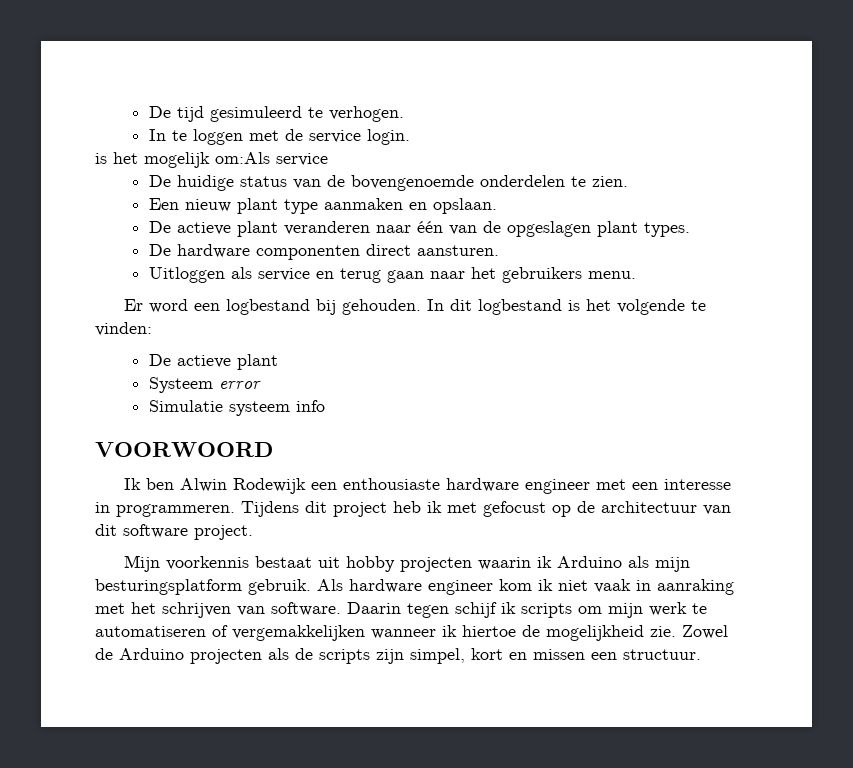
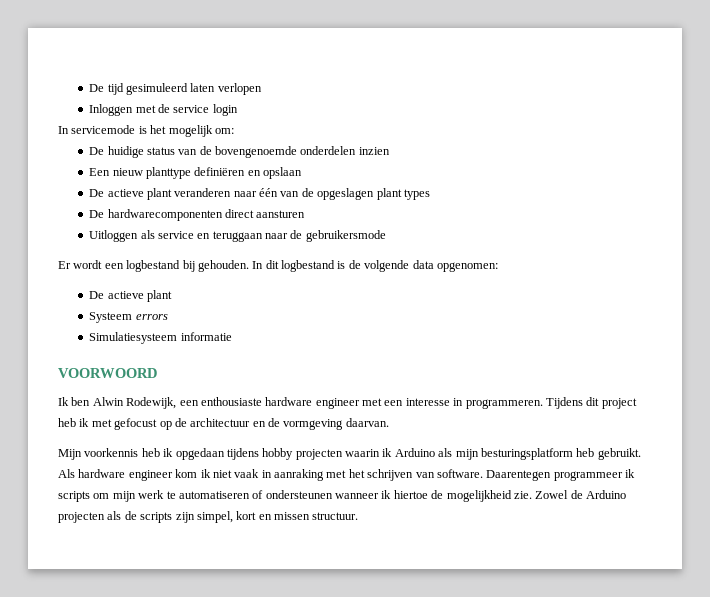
- De tijd gesimuleerd te verhogen.
- In te loggen met de service login.
- is het mogelijk om:Als service
+ De tijd gesimuleerd laten verlopen
+ Inloggen met de service login
+ In servicemode is het mogelijk om:
- De huidige status van de bovengenoemde onderdelen te zien.
+ De huidige status van de bovengenoemde onderdelen inzien
- Een nieuw plant type aanmaken en opslaan.
+ Een nieuw planttype definiëren en opslaan
- De actieve plant veranderen naar één van de opgeslagen plant types.
- De hardware componenten direct aansturen.
+ De actieve plant veranderen naar één van de opgeslagen plant types
+ De hardwarecomponenten direct aansturen
- Uitloggen als service en terug gaan naar het gebruikers menu.
+ Uitloggen als service en teruggaan naar de gebruikersmode
- Er word een logbestand bij gehouden.
+ Er wordt een logbestand bij gehouden.
- In dit logbestand is het volgende te vinden:
+ In dit logbestand is de volgende data opgenomen:
- Systeem error
- Simulatie systeem info
+ Systeem errors
+ Simulatiesysteem informatie
- Ik ben Alwin Rodewijk een enthousiaste hardware engineer met een interesse in programmeren.
+ Ik ben Alwin Rodewijk, een enthousiaste hardware engineer met een interesse in programmeren.
- Tijdens dit project heb ik met gefocust op de architectuur van dit software project.
- Mijn voorkennis bestaat uit hobby projecten waarin ik Arduino als mijn besturingsplatform gebruik.
+ Tijdens dit project heb ik met gefocust op de architectuur en de vormgeving daarvan.
+ Mijn voorkennis heb ik opgedaan tijdens hobby projecten waarin ik Arduino als mijn besturingsplatform heb gebruikt.
- Daarin tegen schijf ik scripts om mijn werk te automatiseren of vergemakkelijken wanneer ik hiertoe de mogelijkheid zie.
+ Daarentegen programmeer ik scripts om mijn werk te automatiseren of ondersteunen wanneer ik hiertoe de mogelijkheid zie.
- Zowel de Arduino projecten als de scripts zijn simpel, kort en missen een structuur.
+ Zowel de Arduino projecten als de scripts zijn simpel, kort en missen structuur.

